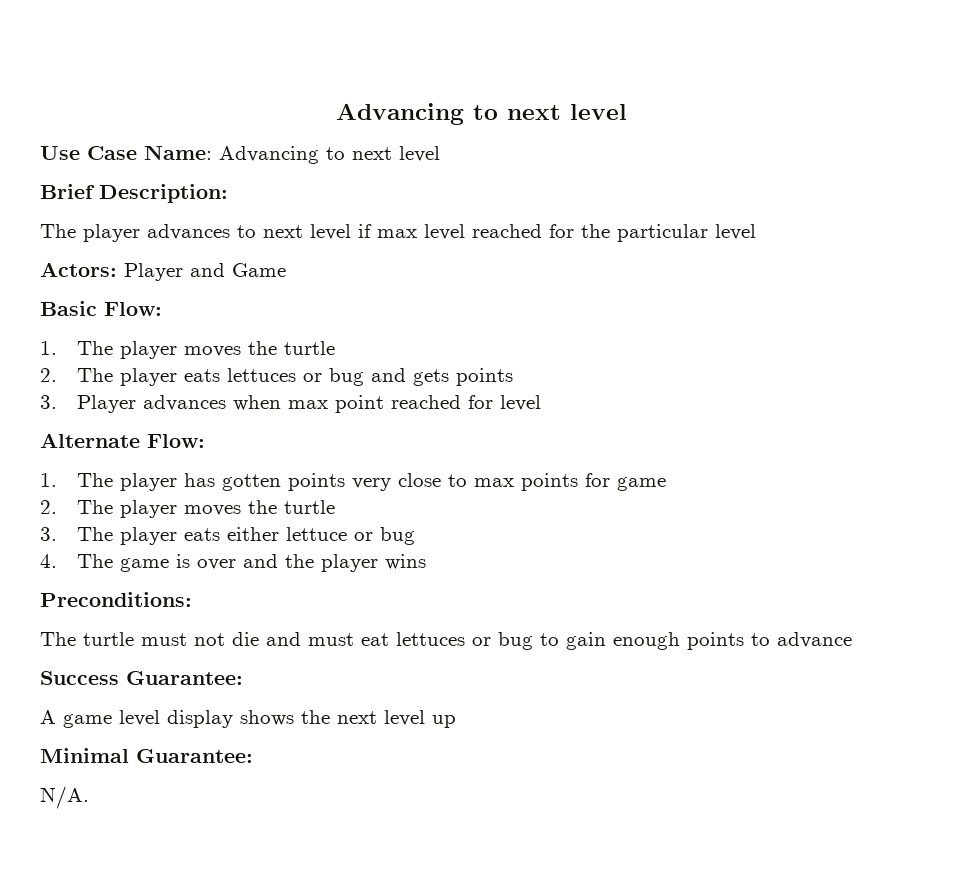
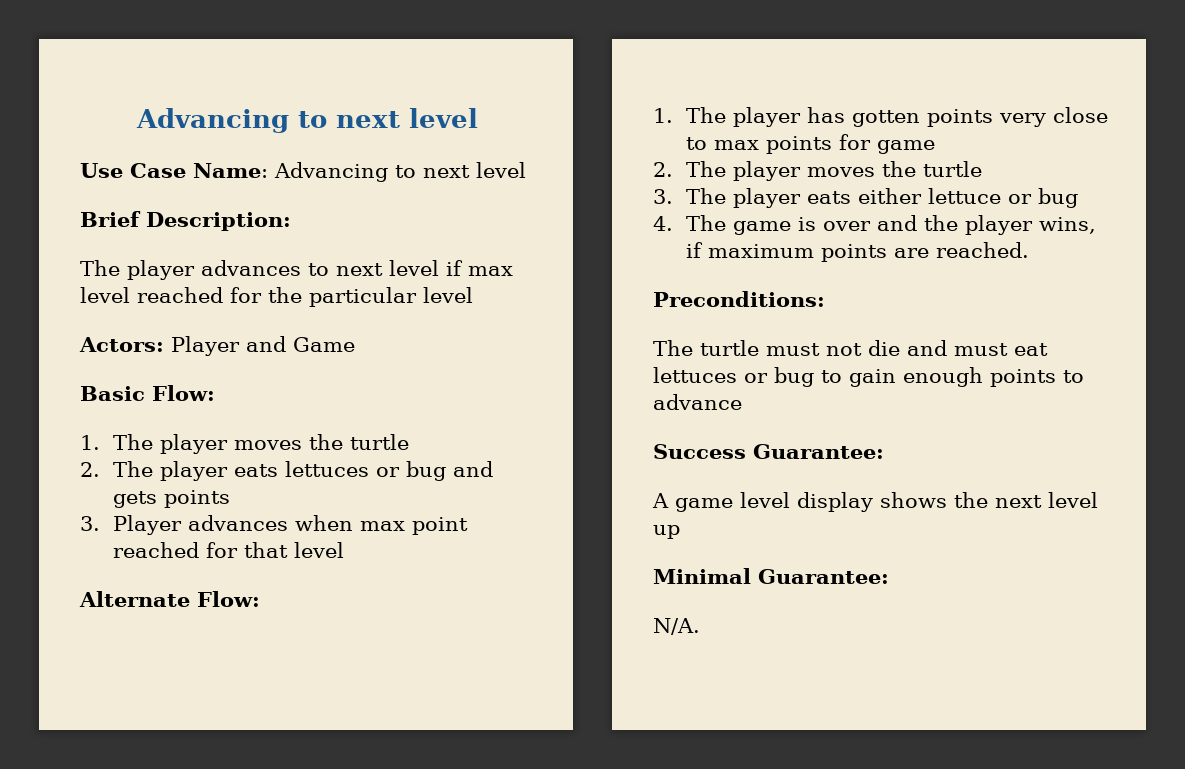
- 3. Player advances when max point reached for level
+ 3. Player advances when max point reached for that level
- 4. The game is over and the player wins
+ 4. The game is over and the player wins, if maximum points are reached.

